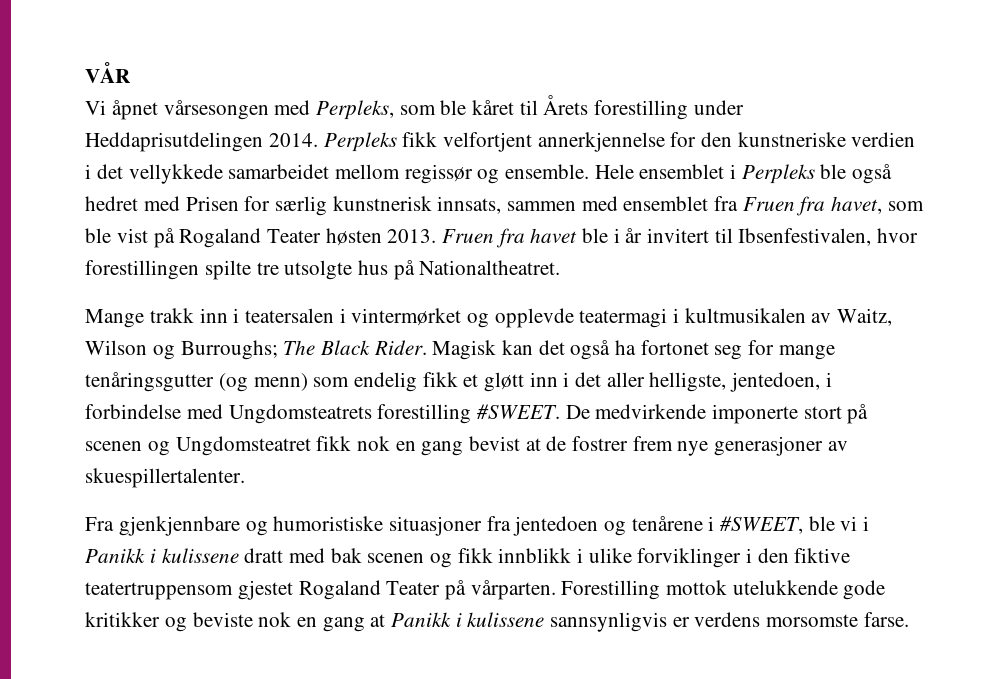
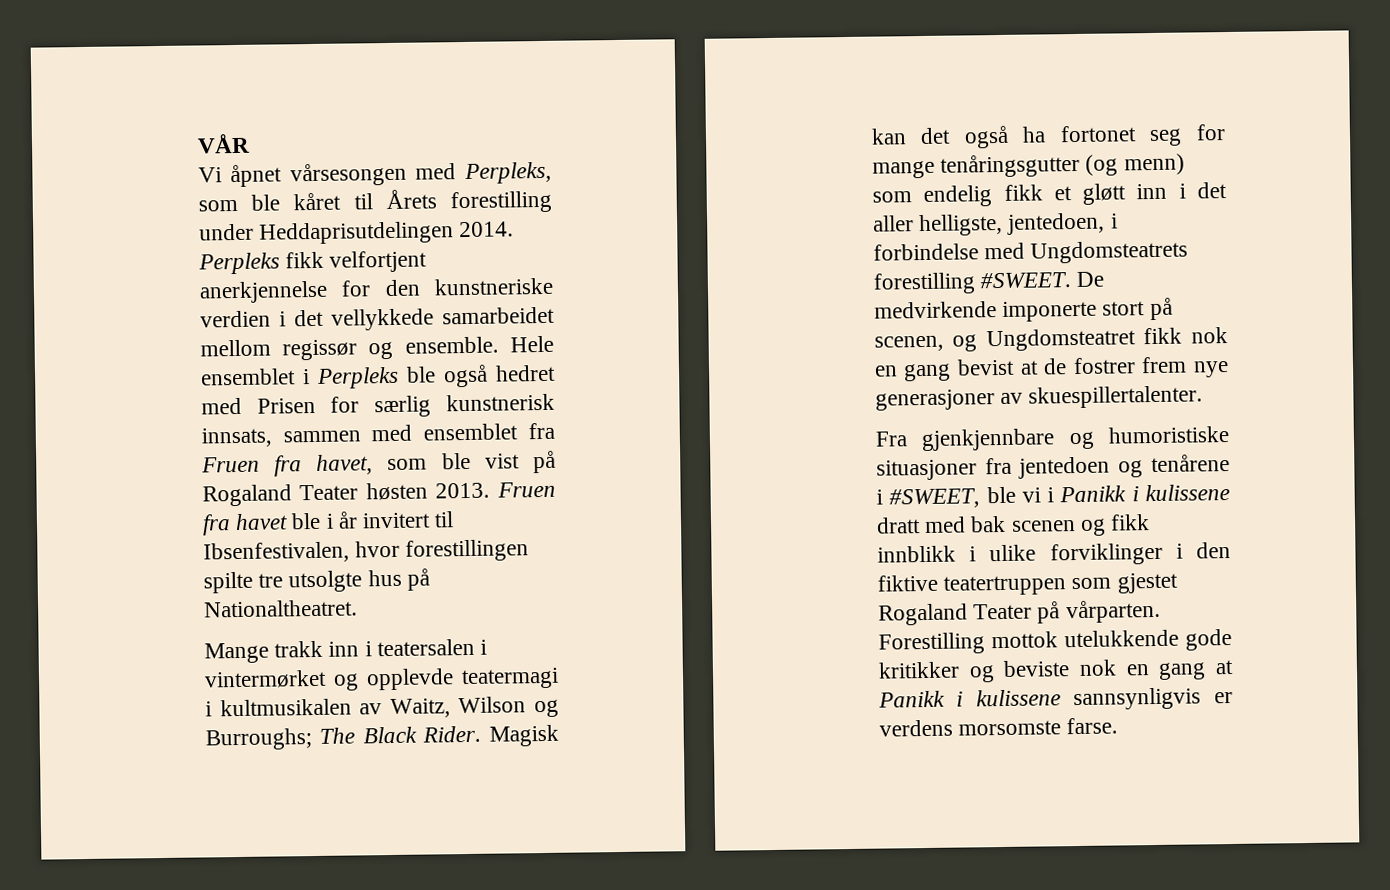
- Perpleks fikk velfortjent annerkjennelse for den kunstneriske verdien i det vellykkede samarbeidet mellom regissør og ensemble.
+ Perpleks fikk velfortjent anerkjennelse for den kunstneriske verdien i det vellykkede samarbeidet mellom regissør og ensemble.
- De medvirkende imponerte stort på scenen og Ungdomsteatret fikk nok en gang bevist at de fostrer frem nye generasjoner av skuespillertalenter.
+ De medvirkende imponerte stort på scenen, og Ungdomsteatret fikk nok en gang bevist at de fostrer frem nye generasjoner av skuespillertalenter.
- Fra gjenkjennbare og humoristiske situasjoner fra jentedoen og tenårene i #SWEET, ble vi i Panikk i kulissene dratt med bak scenen og fikk innblikk i ulike forviklinger i den fiktive teatertruppensom gjestet Rogaland Teater på vårparten.
+ Fra gjenkjennbare og humoristiske situasjoner fra jentedoen og tenårene i #SWEET, ble vi i Panikk i kulissene dratt med bak scenen og fikk innblikk i ulike forviklinger i den fiktive teatertruppen som gjestet Rogaland Teater på vårparten.

